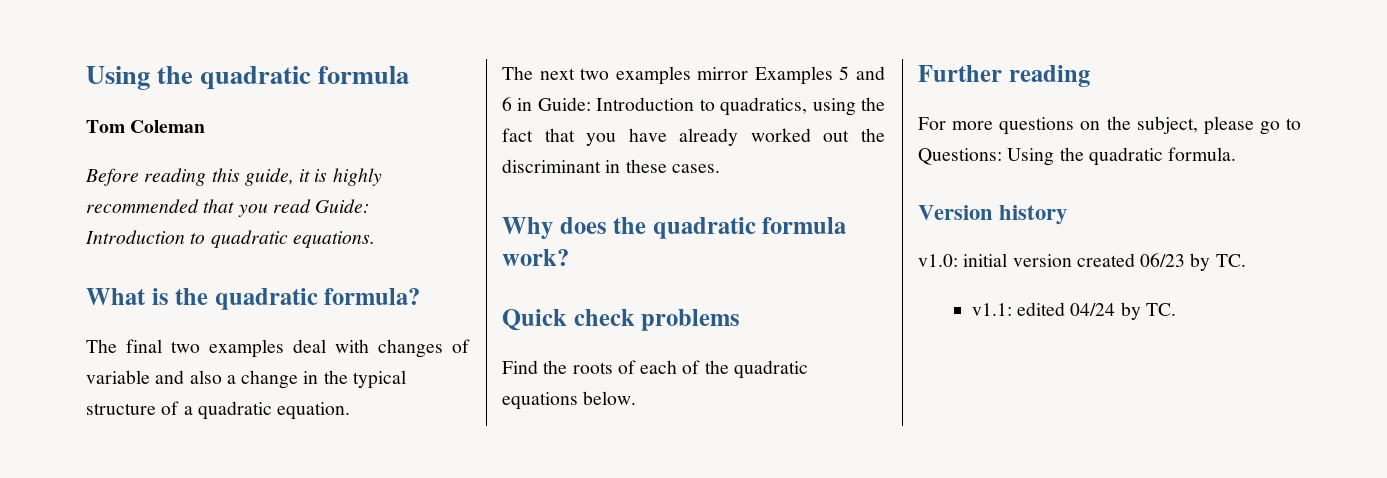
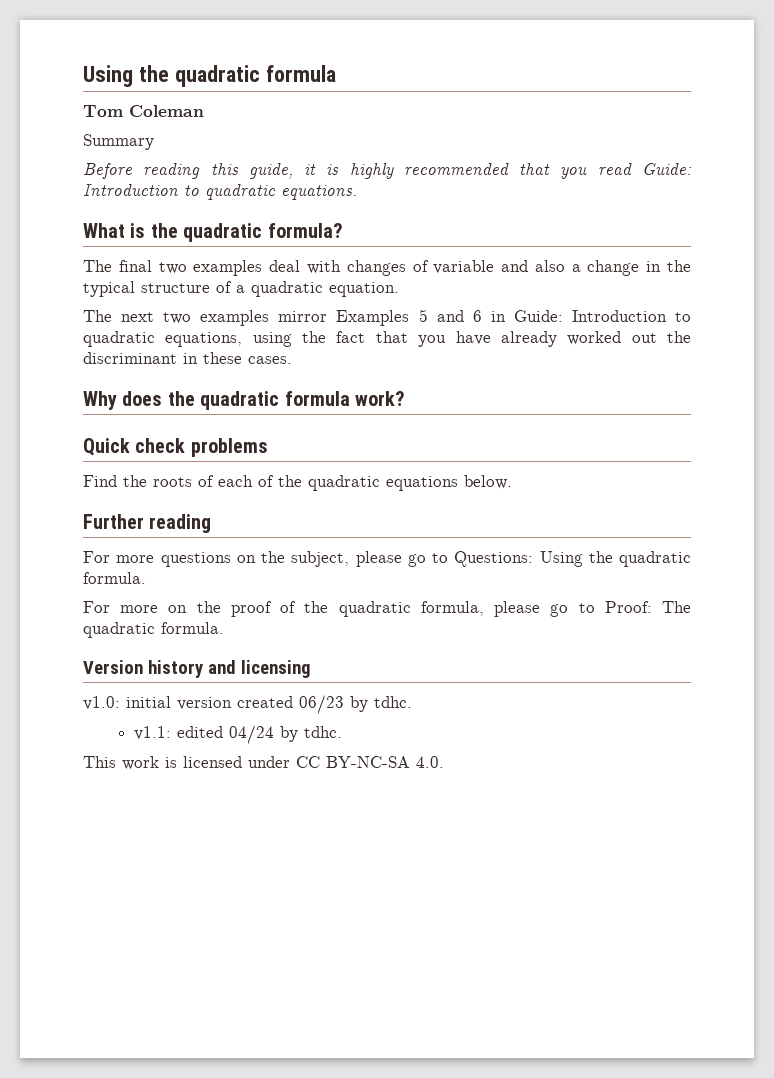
+ Summary
- The next two examples mirror Examples 5 and 6 in Guide: Introduction to quadratics, using the fact that you have already worked out the discriminant in these cases.
+ The next two examples mirror Examples 5 and 6 in Guide: Introduction to quadratic equations, using the fact that you have already worked out the discriminant in these cases.
+ For more on the proof of the quadratic formula, please go to Proof: The quadratic formula.
- Version history
+ Version history and licensing
- v1.0: initial version created 06/23 by TC.
+ v1.0: initial version created 06/23 by tdhc.
- v1.1: edited 04/24 by TC.
+ v1.1: edited 04/24 by tdhc.
+ This work is licensed under CC BY-NC-SA 4.0.

